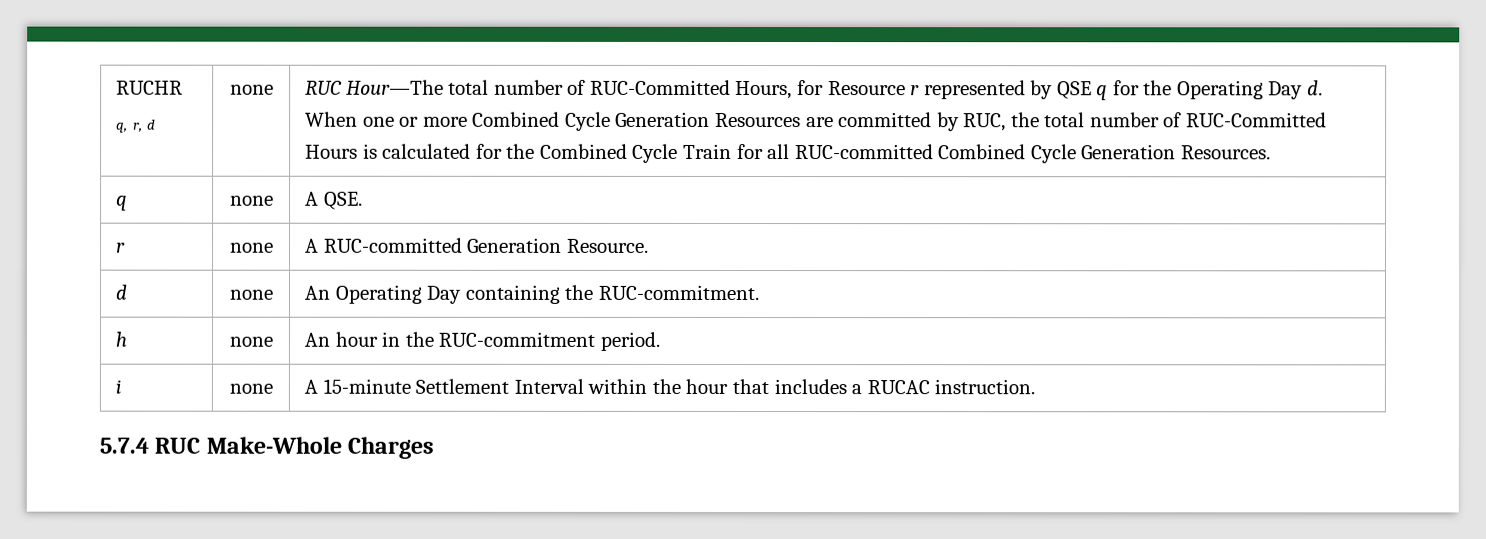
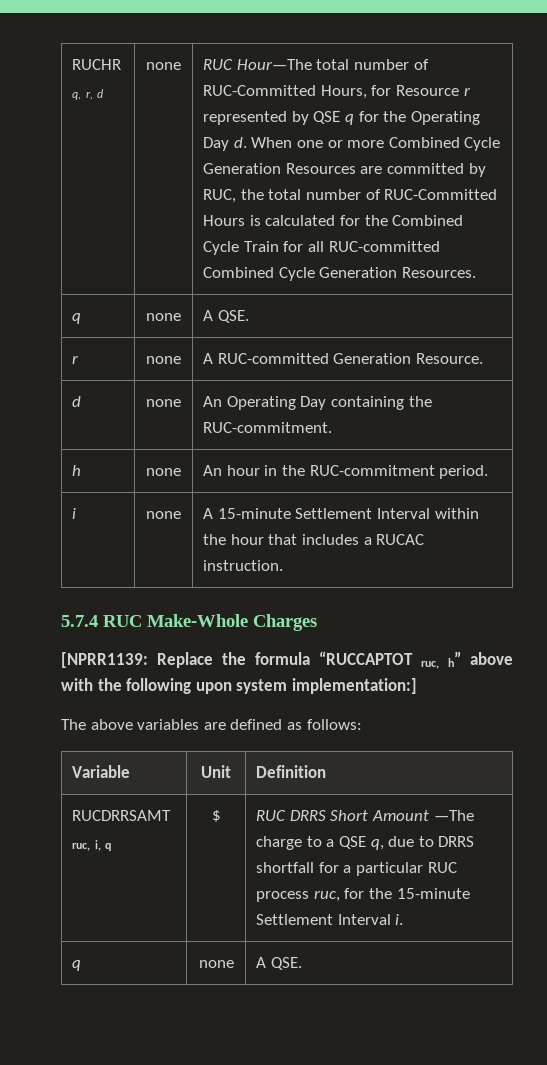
+ [NPRR1139: Replace the formula “RUCCAPTOT ruc, h” above with the following upon system implementation:]
+ The above variables are defined as follows:
+ Variable | Unit | Definition
+ RUCDRRSAMT ruc, i, q | $ | RUC DRRS Short Amount —The charge to a QSE q, due to DRRS shortfall for a particular RUC process ruc, for the 15-minute Settlement Interval i.
+ q | none | A QSE.

